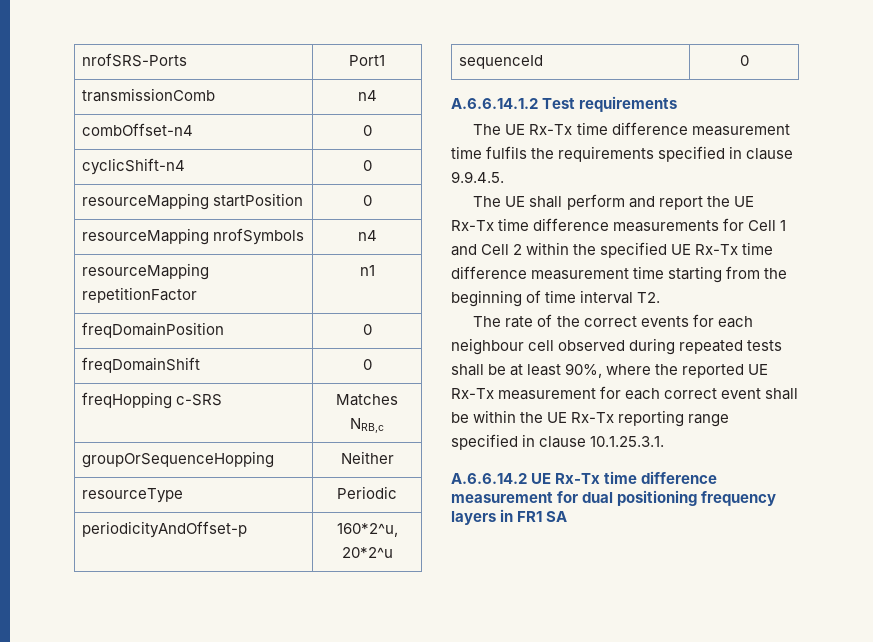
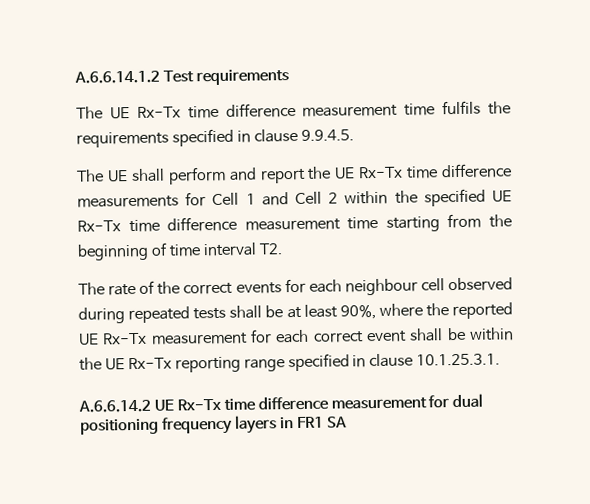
- nrofSRS-Ports | Port1
- transmissionComb | n4
- combOffset-n4 | 0
- cyclicShift-n4 | 0
- resourceMapping startPosition | 0
- resourceMapping nrofSymbols | n4
- resourceMapping repetitionFactor | n1
- freqDomainPosition | 0
- freqDomainShift | 0
- freqHopping c-SRS | Matches NRB,c
- groupOrSequenceHopping | Neither
- resourceType | Periodic
- periodicityAndOffset-p | 160*2^u, 20*2^u
- sequenceId | 0

